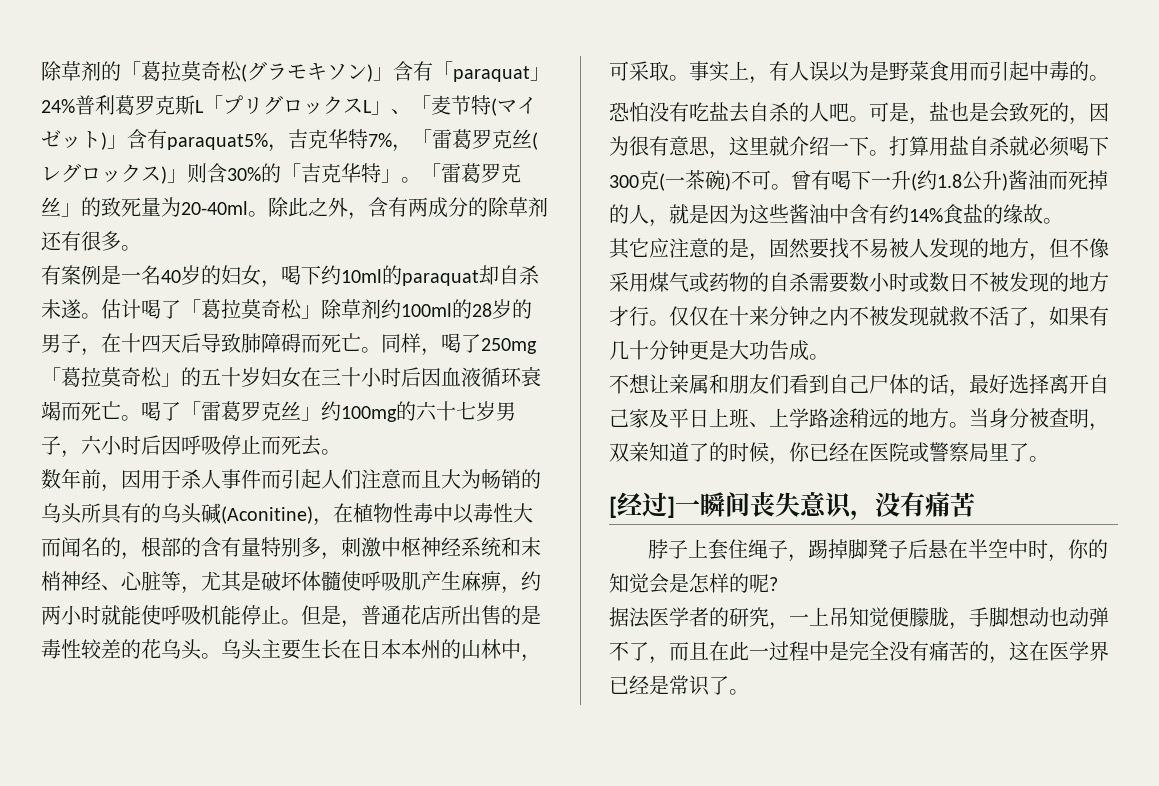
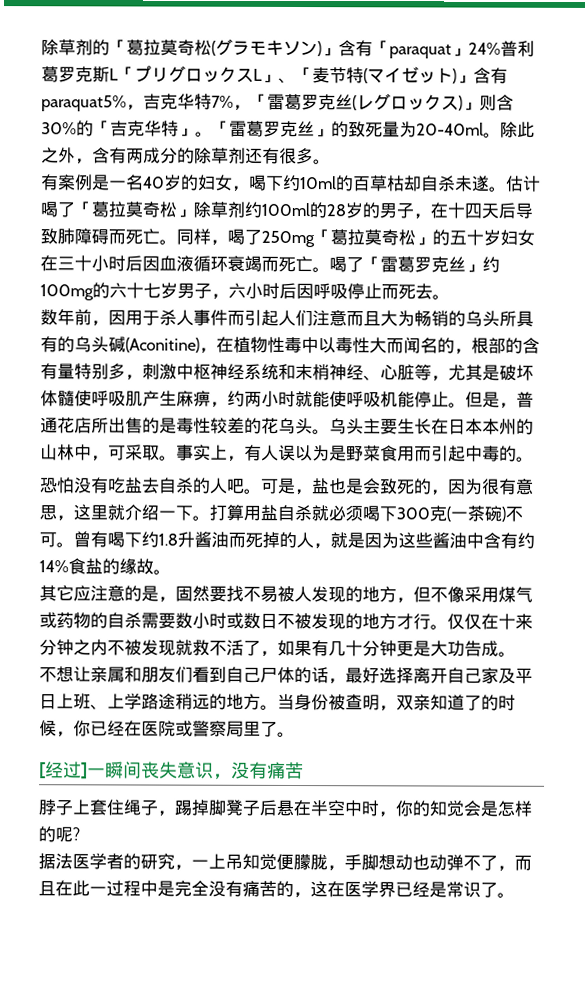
- 有案例是一名40岁的妇女，喝下约10ml的paraquat却自杀未遂。
+ 有案例是一名40岁的妇女，喝下约10ml的百草枯却自杀未遂。
- 曾有喝下一升(约1.8公升)酱油而死掉的人，就是因为这些酱油中含有约14%食盐的缘故。
+ 曾有喝下约1.8升酱油而死掉的人，就是因为这些酱油中含有约14%食盐的缘故。
- 当身分被查明，双亲知道了的时候，你已经在医院或警察局里了。
+ 当身份被查明，双亲知道了的时候，你已经在医院或警察局里了。

